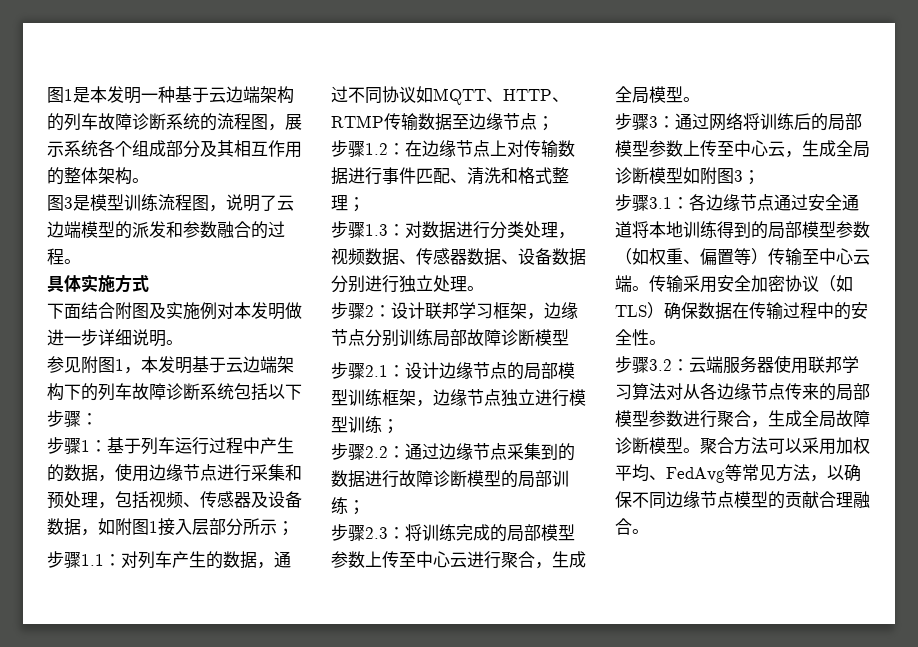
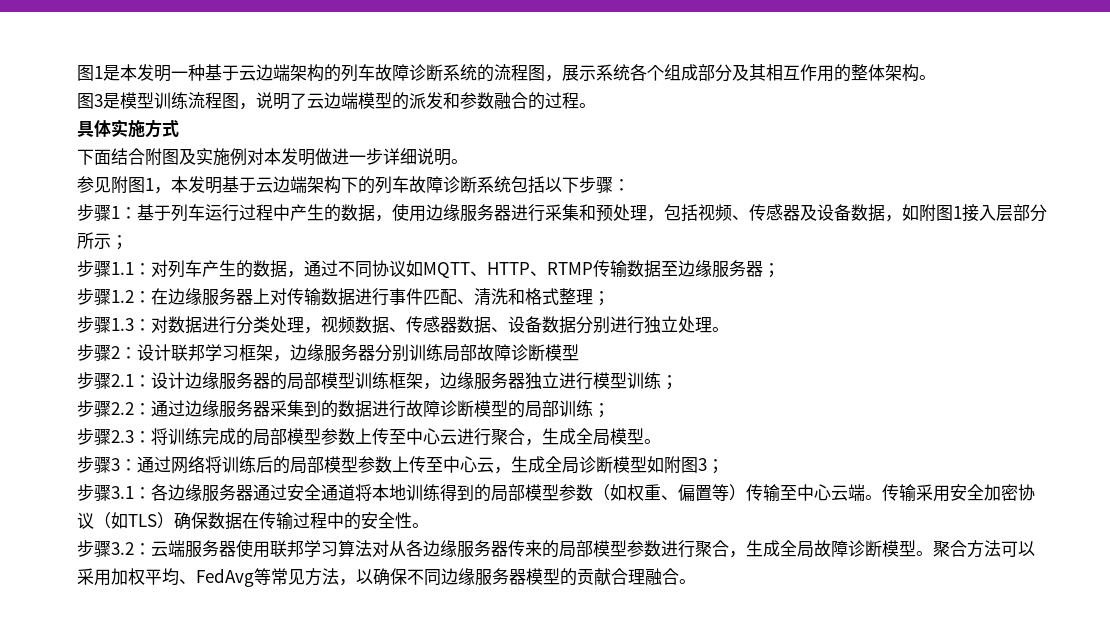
- 步骤1：基于列车运行过程中产生的数据，使用边缘节点进行采集和预处理，包括视频、传感器及设备数据，如附图1接入层部分所示；
+ 步骤1：基于列车运行过程中产生的数据，使用边缘服务器进行采集和预处理，包括视频、传感器及设备数据，如附图1接入层部分所示；
- 步骤1.1：对列车产生的数据，通过不同协议如MQTT、HTTP、RTMP传输数据至边缘节点；
+ 步骤1.1：对列车产生的数据，通过不同协议如MQTT、HTTP、RTMP传输数据至边缘服务器；
- 步骤1.2：在边缘节点上对传输数据进行事件匹配、清洗和格式整理；
+ 步骤1.2：在边缘服务器上对传输数据进行事件匹配、清洗和格式整理；
- 步骤2：设计联邦学习框架，边缘节点分别训练局部故障诊断模型
+ 步骤2：设计联邦学习框架，边缘服务器分别训练局部故障诊断模型
- 步骤2.1：设计边缘节点的局部模型训练框架，边缘节点独立进行模型训练；
+ 步骤2.1：设计边缘服务器的局部模型训练框架，边缘服务器独立进行模型训练；
- 步骤2.2：通过边缘节点采集到的数据进行故障诊断模型的局部训练；
+ 步骤2.2：通过边缘服务器采集到的数据进行故障诊断模型的局部训练；
- 步骤3.1：各边缘节点通过安全通道将本地训练得到的局部模型参数（如权重、偏置等）传输至中心云端。
+ 步骤3.1：各边缘服务器通过安全通道将本地训练得到的局部模型参数（如权重、偏置等）传输至中心云端。
- 步骤3.2：云端服务器使用联邦学习算法对从各边缘节点传来的局部模型参数进行聚合，生成全局故障诊断模型。
+ 步骤3.2：云端服务器使用联邦学习算法对从各边缘服务器传来的局部模型参数进行聚合，生成全局故障诊断模型。
- 聚合方法可以采用加权平均、FedAvg等常见方法，以确保不同边缘节点模型的贡献合理融合。
+ 聚合方法可以采用加权平均、FedAvg等常见方法，以确保不同边缘服务器模型的贡献合理融合。

